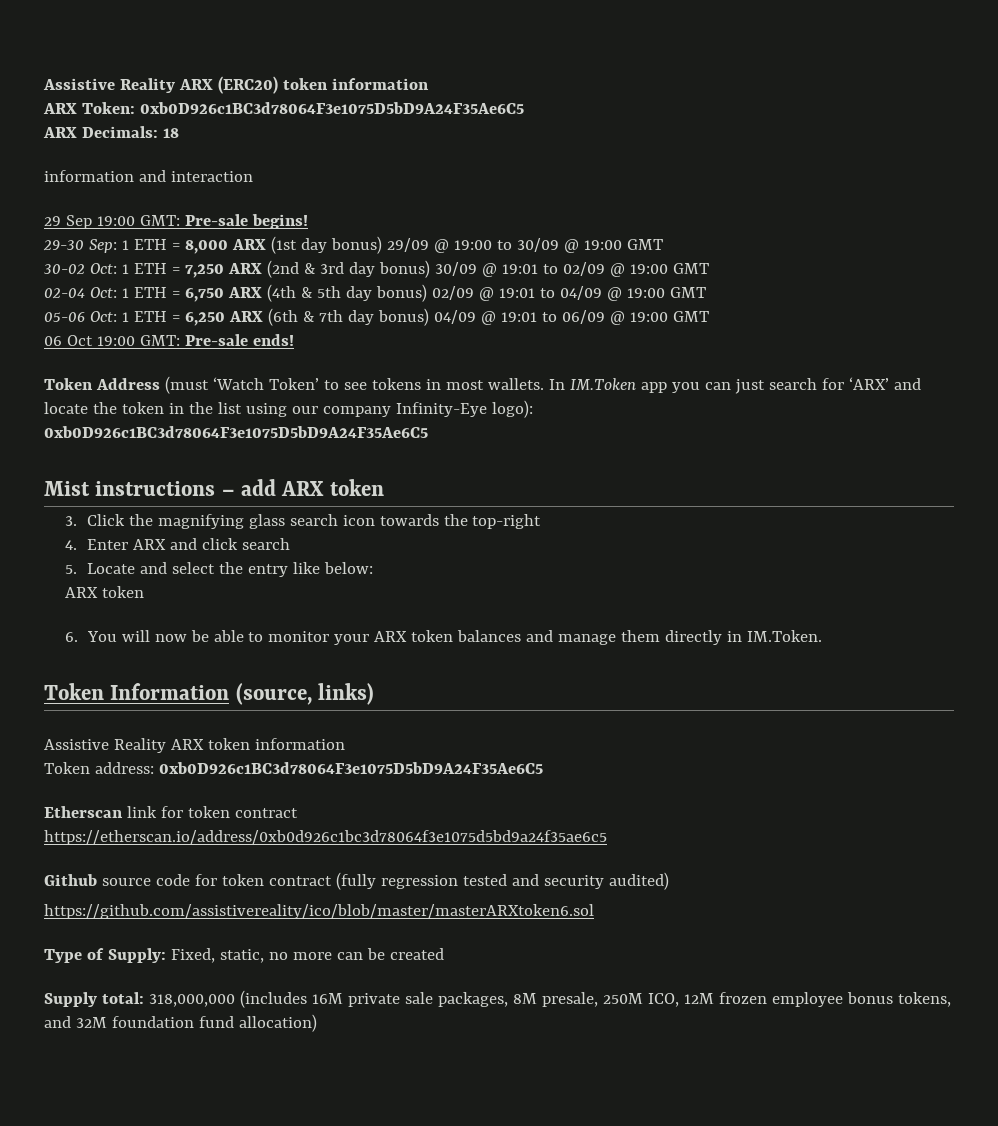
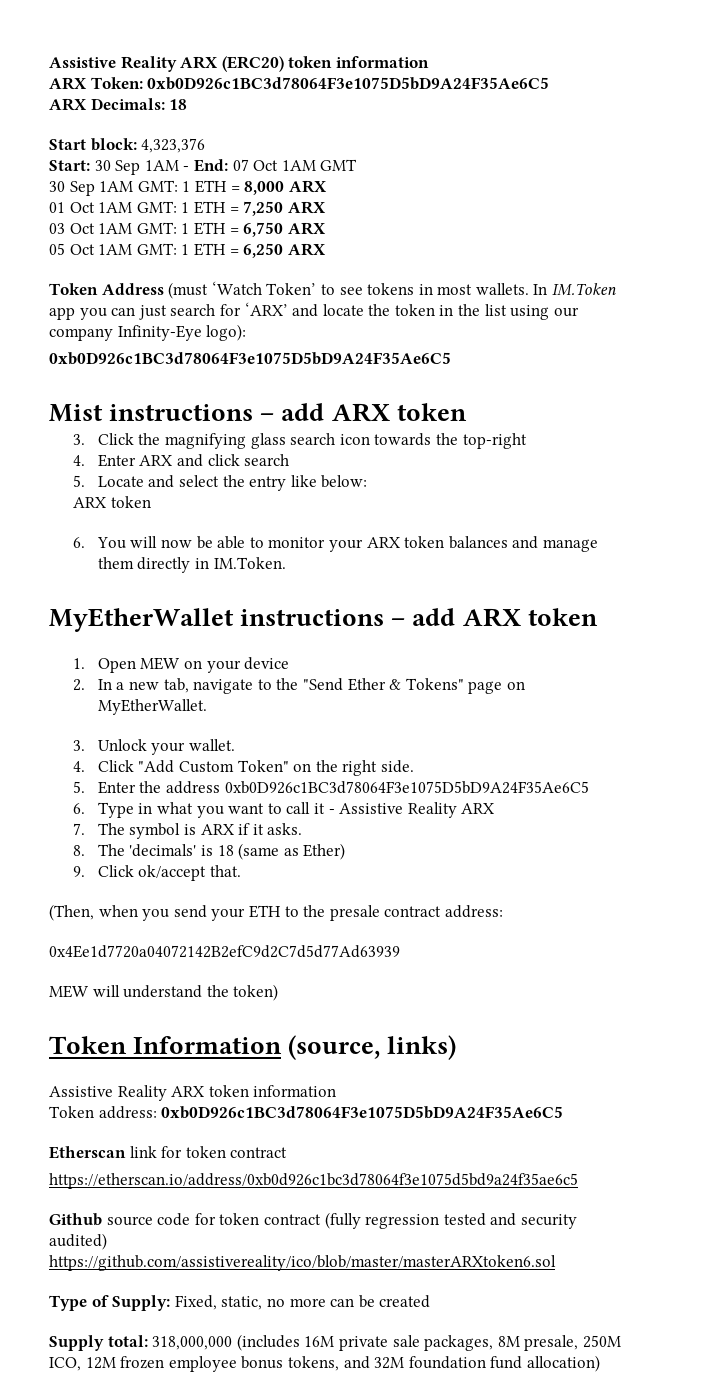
- information and interaction
- 29 Sep 19:00 GMT: Pre-sale begins!
- 29-30 Sep: 1 ETH = 8,000 ARX (1st day bonus) 29/09 @ 19:00 to 30/09 @ 19:00 GMT
- 30-02 Oct: 1 ETH = 7,250 ARX (2nd & 3rd day bonus) 30/09 @ 19:01 to 02/09 @ 19:00 GMT
- 02-04 Oct: 1 ETH = 6,750 ARX (4th & 5th day bonus) 02/09 @ 19:01 to 04/09 @ 19:00 GMT
- 05-06 Oct: 1 ETH = 6,250 ARX (6th & 7th day bonus) 04/09 @ 19:01 to 06/09 @ 19:00 GMT
- 06 Oct 19:00 GMT: Pre-sale ends!
+ Start block: 4,323,376
+ Start: 30 Sep 1AM - End: 07 Oct 1AM GMT
+ 30 Sep 1AM GMT: 1 ETH = 8,000 ARX
+ 01 Oct 1AM GMT: 1 ETH = 7,250 ARX
+ 03 Oct 1AM GMT: 1 ETH = 6,750 ARX
+ 05 Oct 1AM GMT: 1 ETH = 6,250 ARX
+ MyEtherWallet instructions – add ARX token
+ 1. Open MEW on your device
+ 2. In a new tab, navigate to the "Send Ether & Tokens" page on MyEtherWallet.
+ 3. Unlock your wallet.
+ 4. Click "Add Custom Token" on the right side.
+ 5. Enter the address 0xb0D926c1BC3d78064F3e1075D5bD9A24F35Ae6C5
+ 6. Type in what you want to call it - Assistive Reality ARX
+ 7. The symbol is ARX if it asks.
+ 8. The 'decimals' is 18 (same as Ether)
+ 9. Click ok/accept that.
+ (Then, when you send your ETH to the presale contract address:
+ 0x4Ee1d7720a04072142B2efC9d2C7d5d77Ad63939
+ MEW will understand the token)

